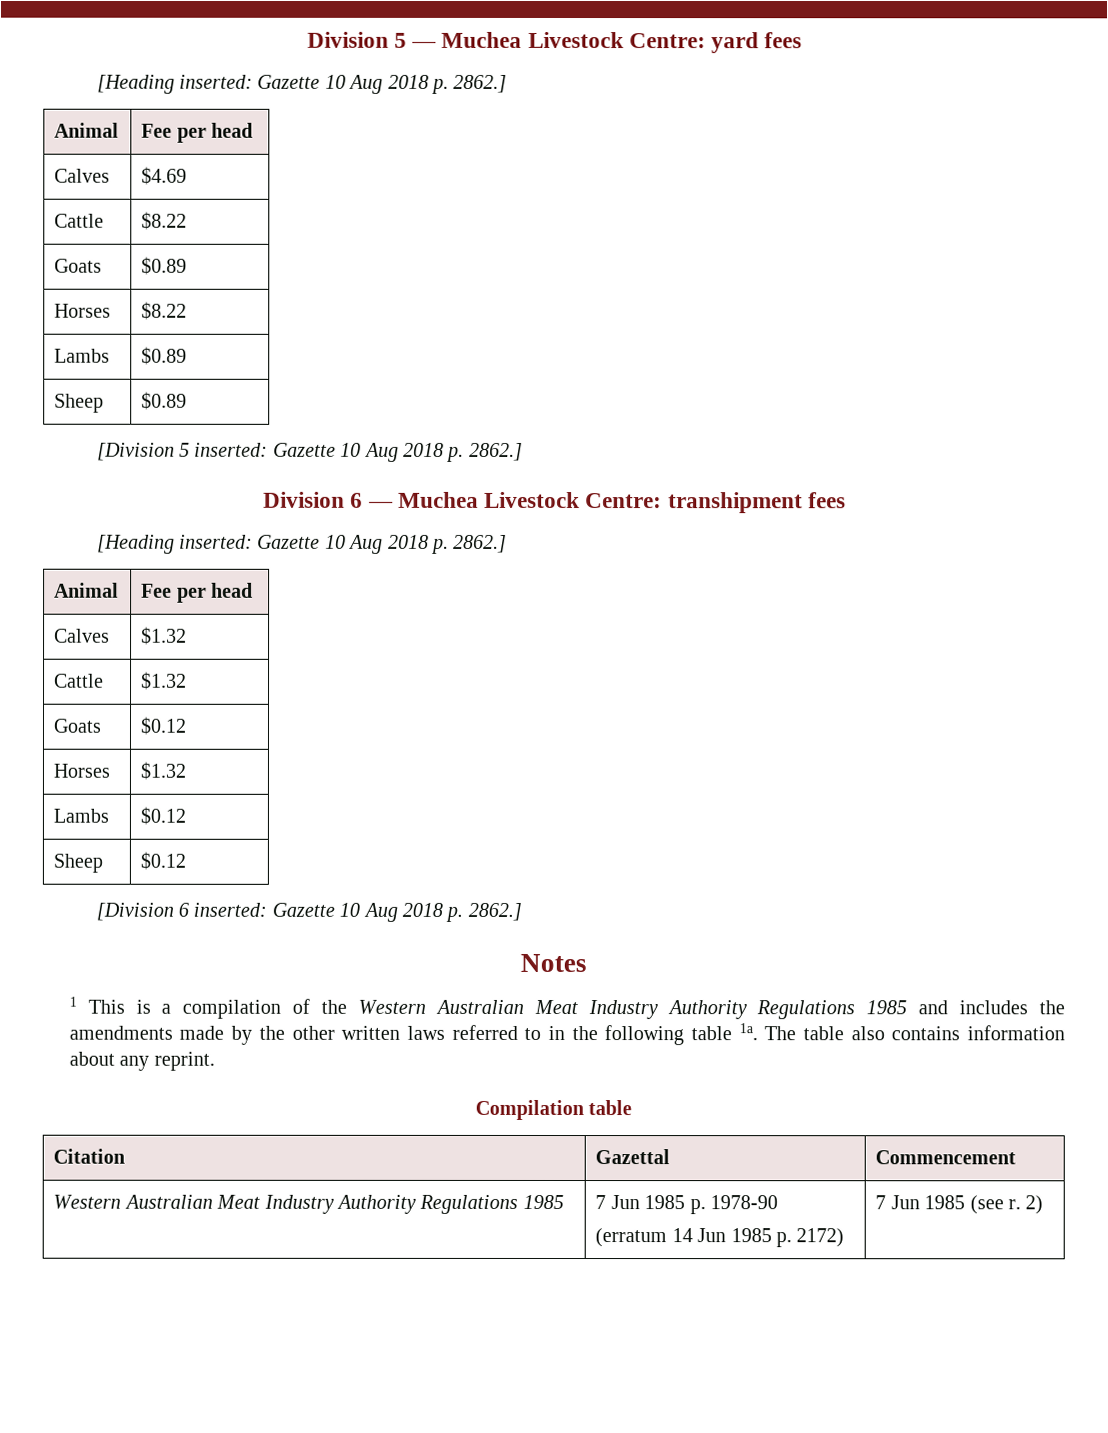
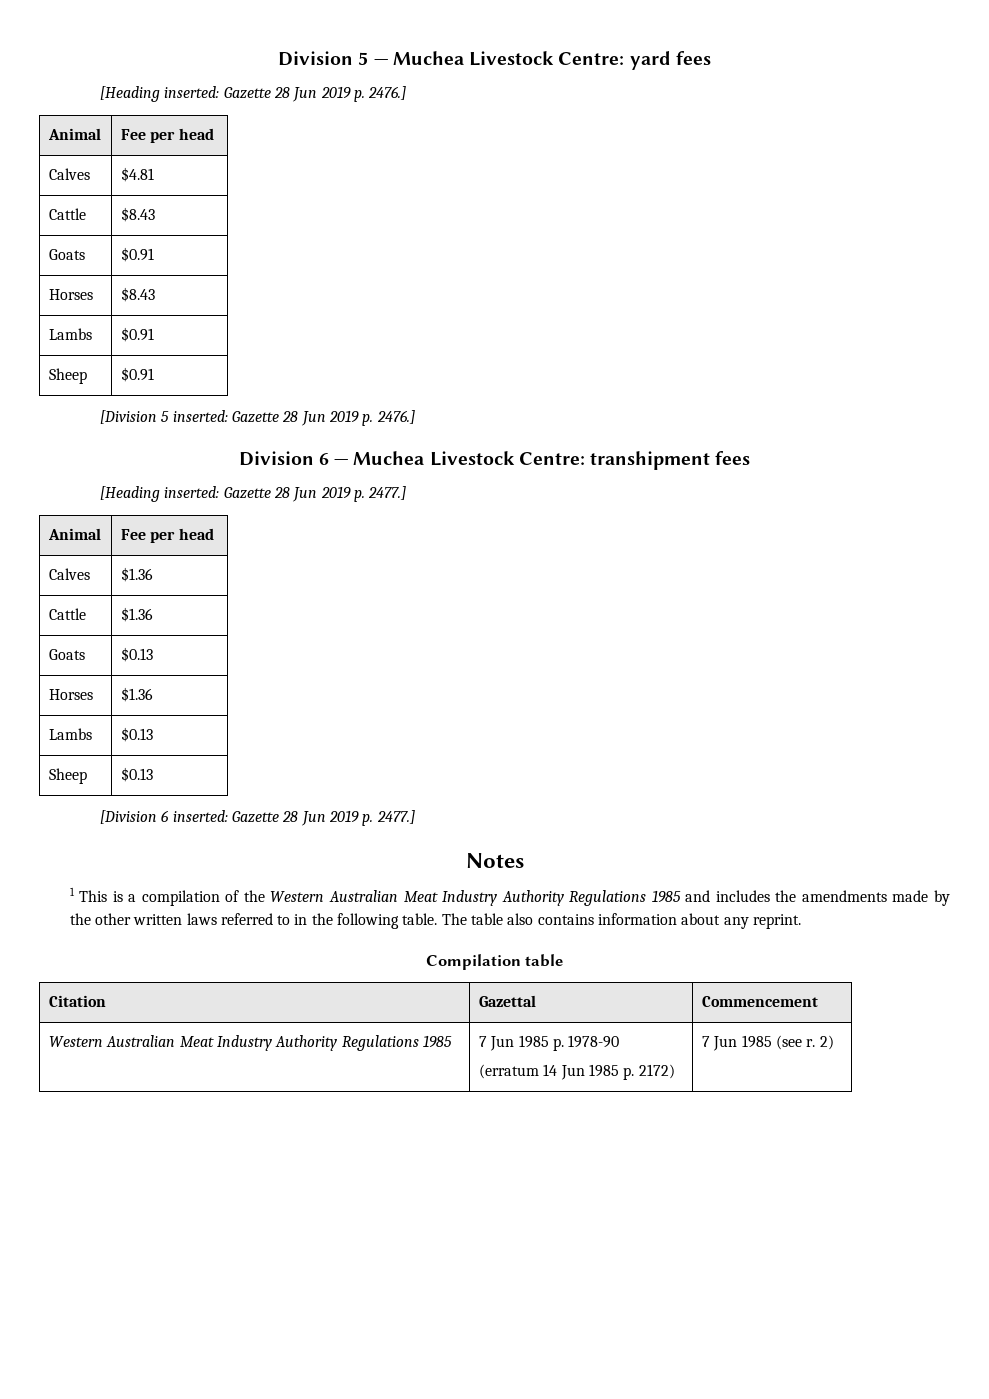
  Division 5 — Muchea Livestock Centre: yard fees
- [Heading inserted: Gazette 10 Aug 2018 p. 2862.]
+ [Heading inserted: Gazette 28 Jun 2019 p. 2476.]
  Animal | Fee per head
- Calves | $4.69
- Cattle | $8.22
- Goats | $0.89
- Horses | $8.22
- Lambs | $0.89
- Sheep | $0.89
+ Calves | $4.81
+ Cattle | $8.43
+ Goats | $0.91
+ Horses | $8.43
+ Lambs | $0.91
+ Sheep | $0.91
- [Division 5 inserted: Gazette 10 Aug 2018 p. 2862.]
+ [Division 5 inserted: Gazette 28 Jun 2019 p. 2476.]
  Division 6 — Muchea Livestock Centre: transhipment fees
- [Heading inserted: Gazette 10 Aug 2018 p. 2862.]
+ [Heading inserted: Gazette 28 Jun 2019 p. 2477.]
  Animal | Fee per head
- Calves | $1.32
- Cattle | $1.32
- Goats | $0.12
- Horses | $1.32
- Lambs | $0.12
- Sheep | $0.12
+ Calves | $1.36
+ Cattle | $1.36
+ Goats | $0.13
+ Horses | $1.36
+ Lambs | $0.13
+ Sheep | $0.13
- [Division 6 inserted: Gazette 10 Aug 2018 p. 2862.]
+ [Division 6 inserted: Gazette 28 Jun 2019 p. 2477.]
- 1 This is a compilation of the Western Australian Meat Industry Authority Regulations 1985 and includes the amendments made by the other written laws referred to in the following table 1a.
+ 1 This is a compilation of the Western Australian Meat Industry Authority Regulations 1985 and includes the amendments made by the other written laws referred to in the following table.

